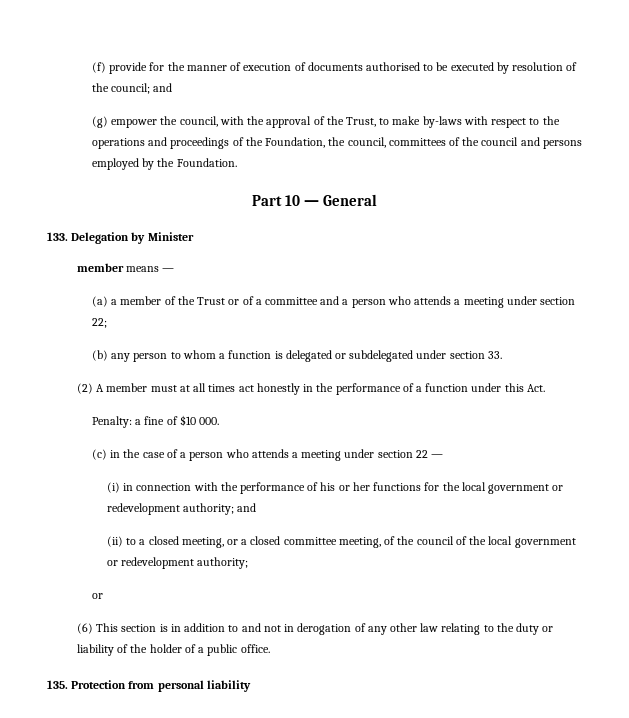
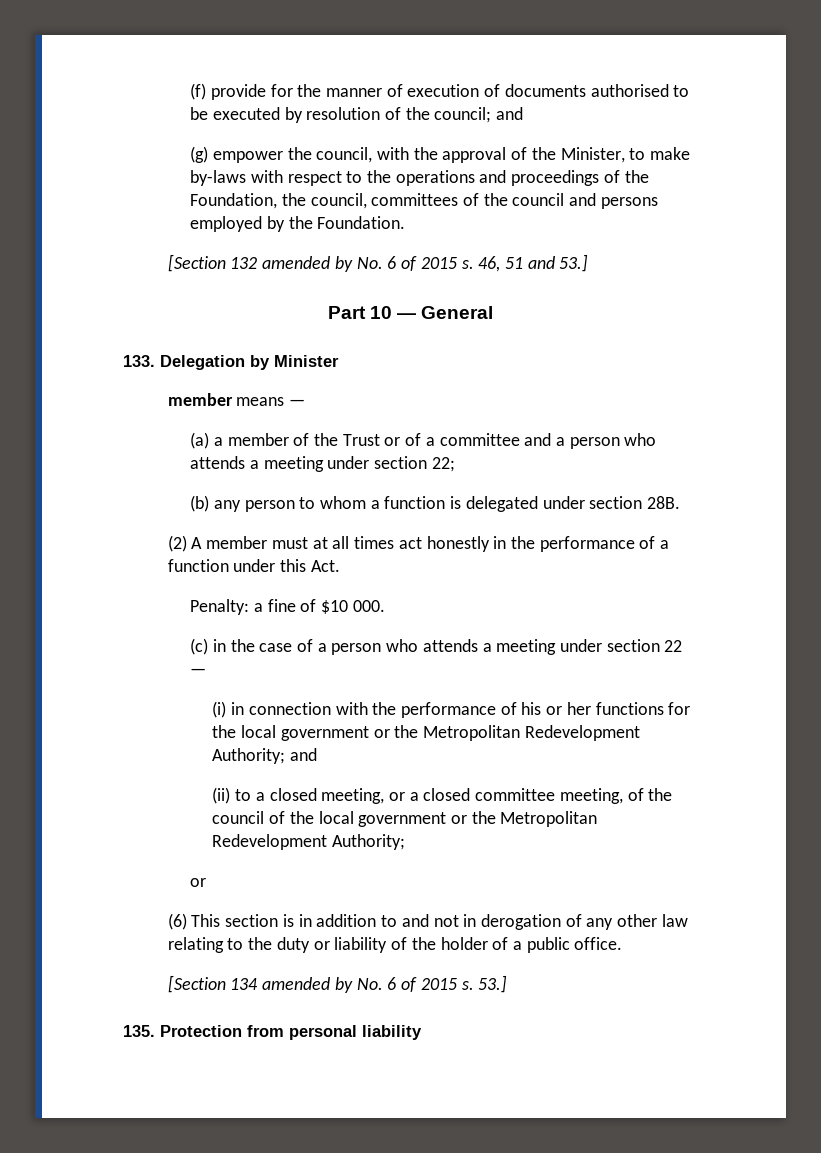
- (g) empower the council, with the approval of the Trust, to make by-laws with respect to the operations and proceedings of the Foundation, the council, committees of the council and persons employed by the Foundation.
+ (g) empower the council, with the approval of the Minister, to make by-laws with respect to the operations and proceedings of the Foundation, the council, committees of the council and persons employed by the Foundation.
+ [Section 132 amended by No. 6 of 2015 s. 46, 51 and 53.]
- (b) any person to whom a function is delegated or subdelegated under section 33.
+ (b) any person to whom a function is delegated under section 28B.
- (i) in connection with the performance of his or her functions for the local government or redevelopment authority; and
+ (i) in connection with the performance of his or her functions for the local government or the Metropolitan Redevelopment Authority; and
- (ii) to a closed meeting, or a closed committee meeting, of the council of the local government or redevelopment authority;
+ (ii) to a closed meeting, or a closed committee meeting, of the council of the local government or the Metropolitan Redevelopment Authority;
+ [Section 134 amended by No. 6 of 2015 s. 53.]

